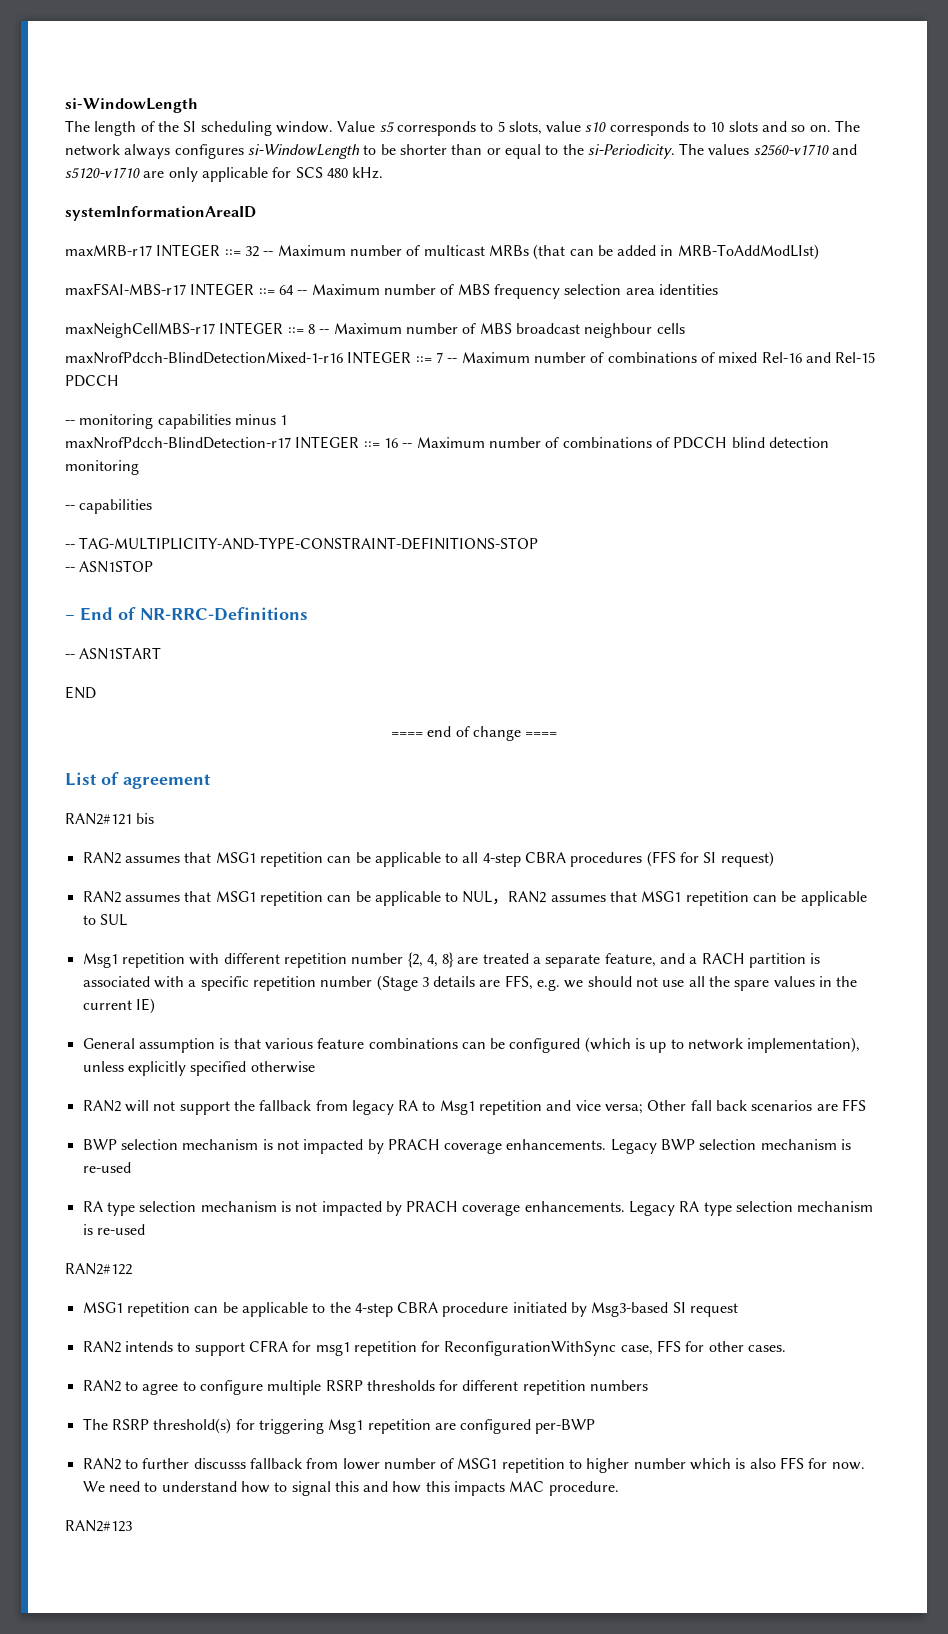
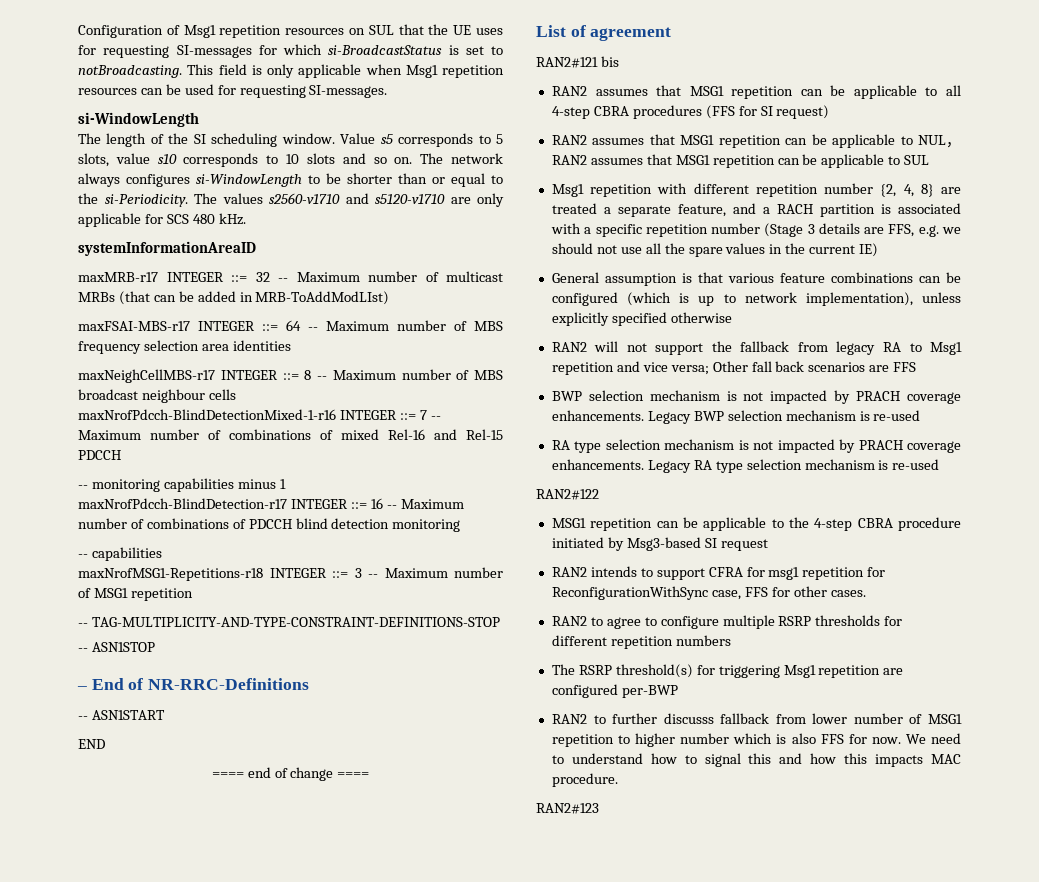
+ Configuration of Msg1 repetition resources on SUL that the UE uses for requesting SI-messages for which si-BroadcastStatus is set to notBroadcasting. This field is only applicable when Msg1 repetition resources can be used for requesting SI-messages.
+ maxNrofMSG1-Repetitions-r18 INTEGER ::= 3 -- Maximum number of MSG1 repetition

